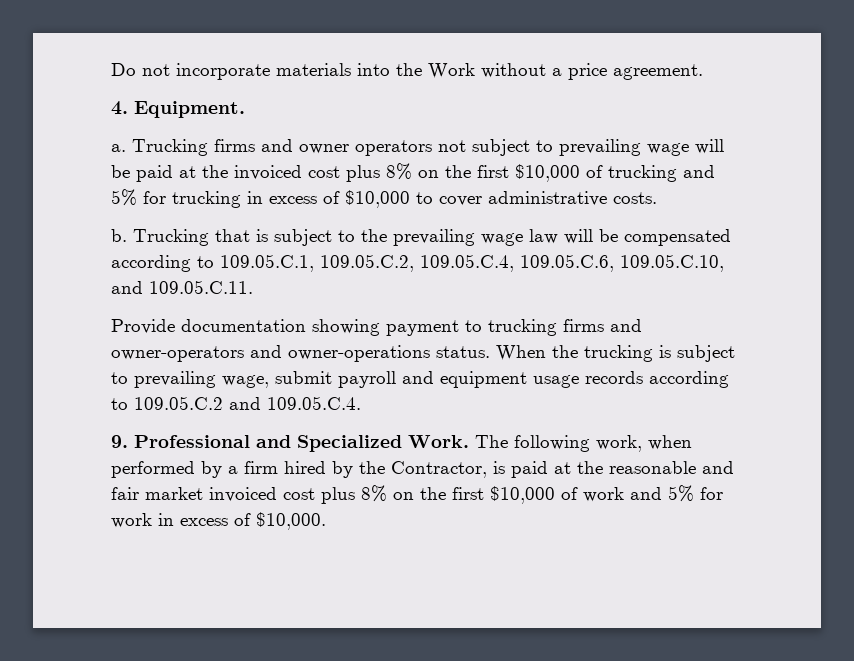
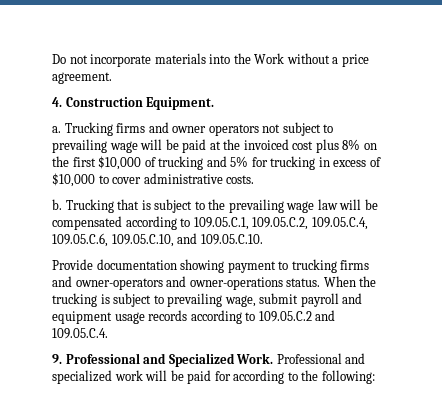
- 4. Equipment.
+ 4. Construction Equipment.
- Trucking that is subject to the prevailing wage law will be compensated according to 109.05.C.1, 109.05.C.2, 109.05.C.4, 109.05.C.6, 109.05.C.10, and 109.05.C.11.
+ Trucking that is subject to the prevailing wage law will be compensated according to 109.05.C.1, 109.05.C.2, 109.05.C.4, 109.05.C.6, 109.05.C.10, and 109.05.C.10.
- The following work, when performed by a firm hired by the Contractor, is paid at the reasonable and fair market invoiced cost plus 8% on the first $10,000 of work and 5% for work in excess of $10,000.
+ Professional and specialized work will be paid for according to the following:

